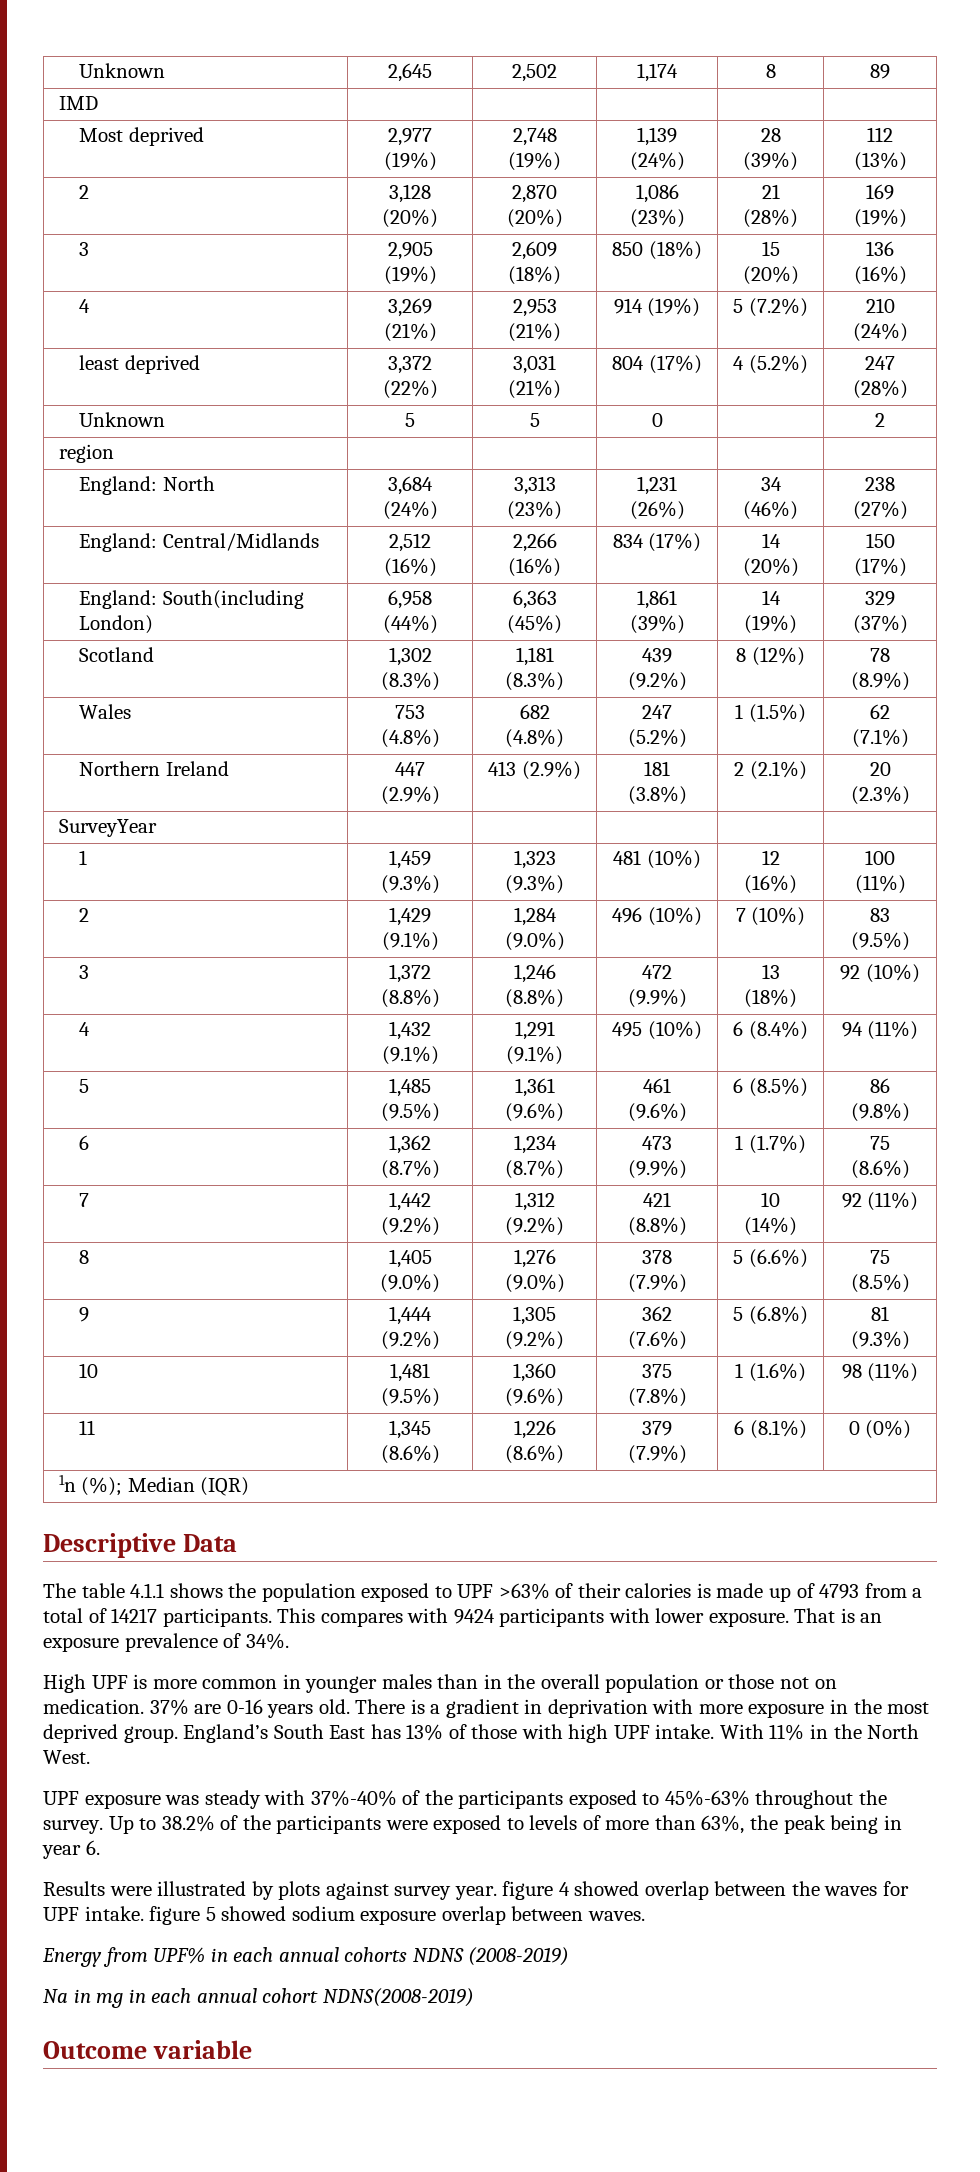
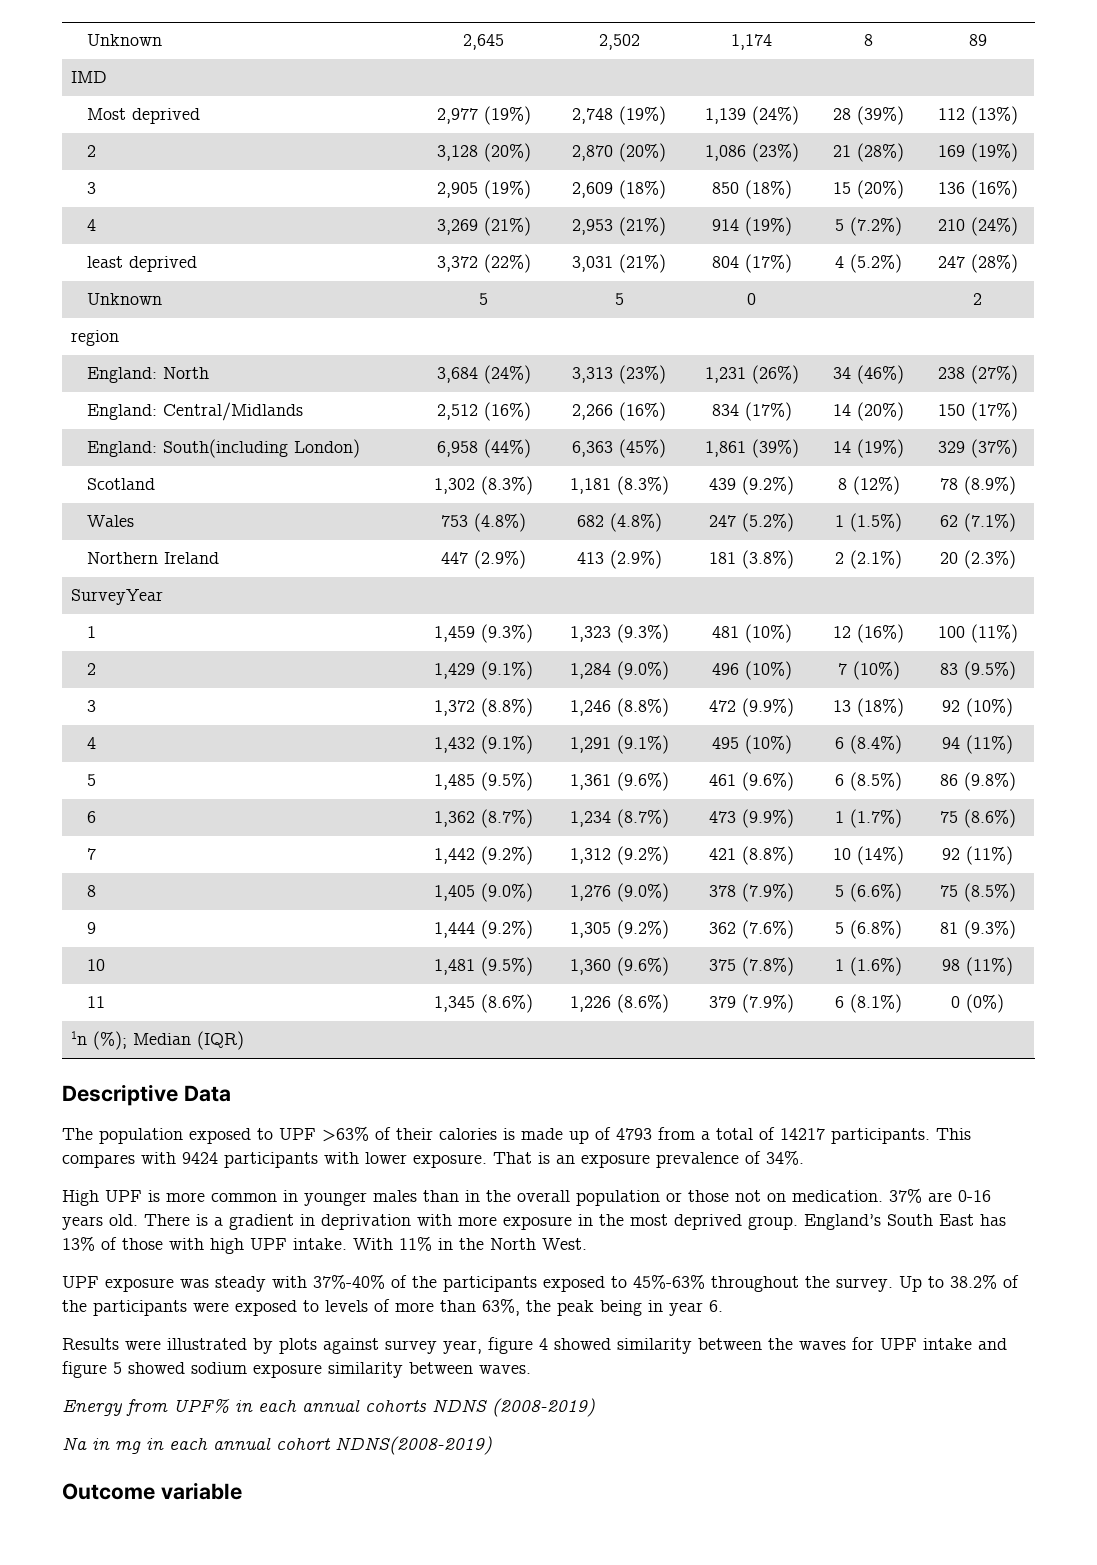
- The table 4.1.1 shows the population exposed to UPF >63% of their calories is made up of 4793 from a total of 14217 participants.
+ The population exposed to UPF >63% of their calories is made up of 4793 from a total of 14217 participants.
- Results were illustrated by plots against survey year. figure 4 showed overlap between the waves for UPF intake. figure 5 showed sodium exposure overlap between waves.
+ Results were illustrated by plots against survey year, figure 4 showed similarity between the waves for UPF intake and figure 5 showed sodium exposure similarity between waves.

